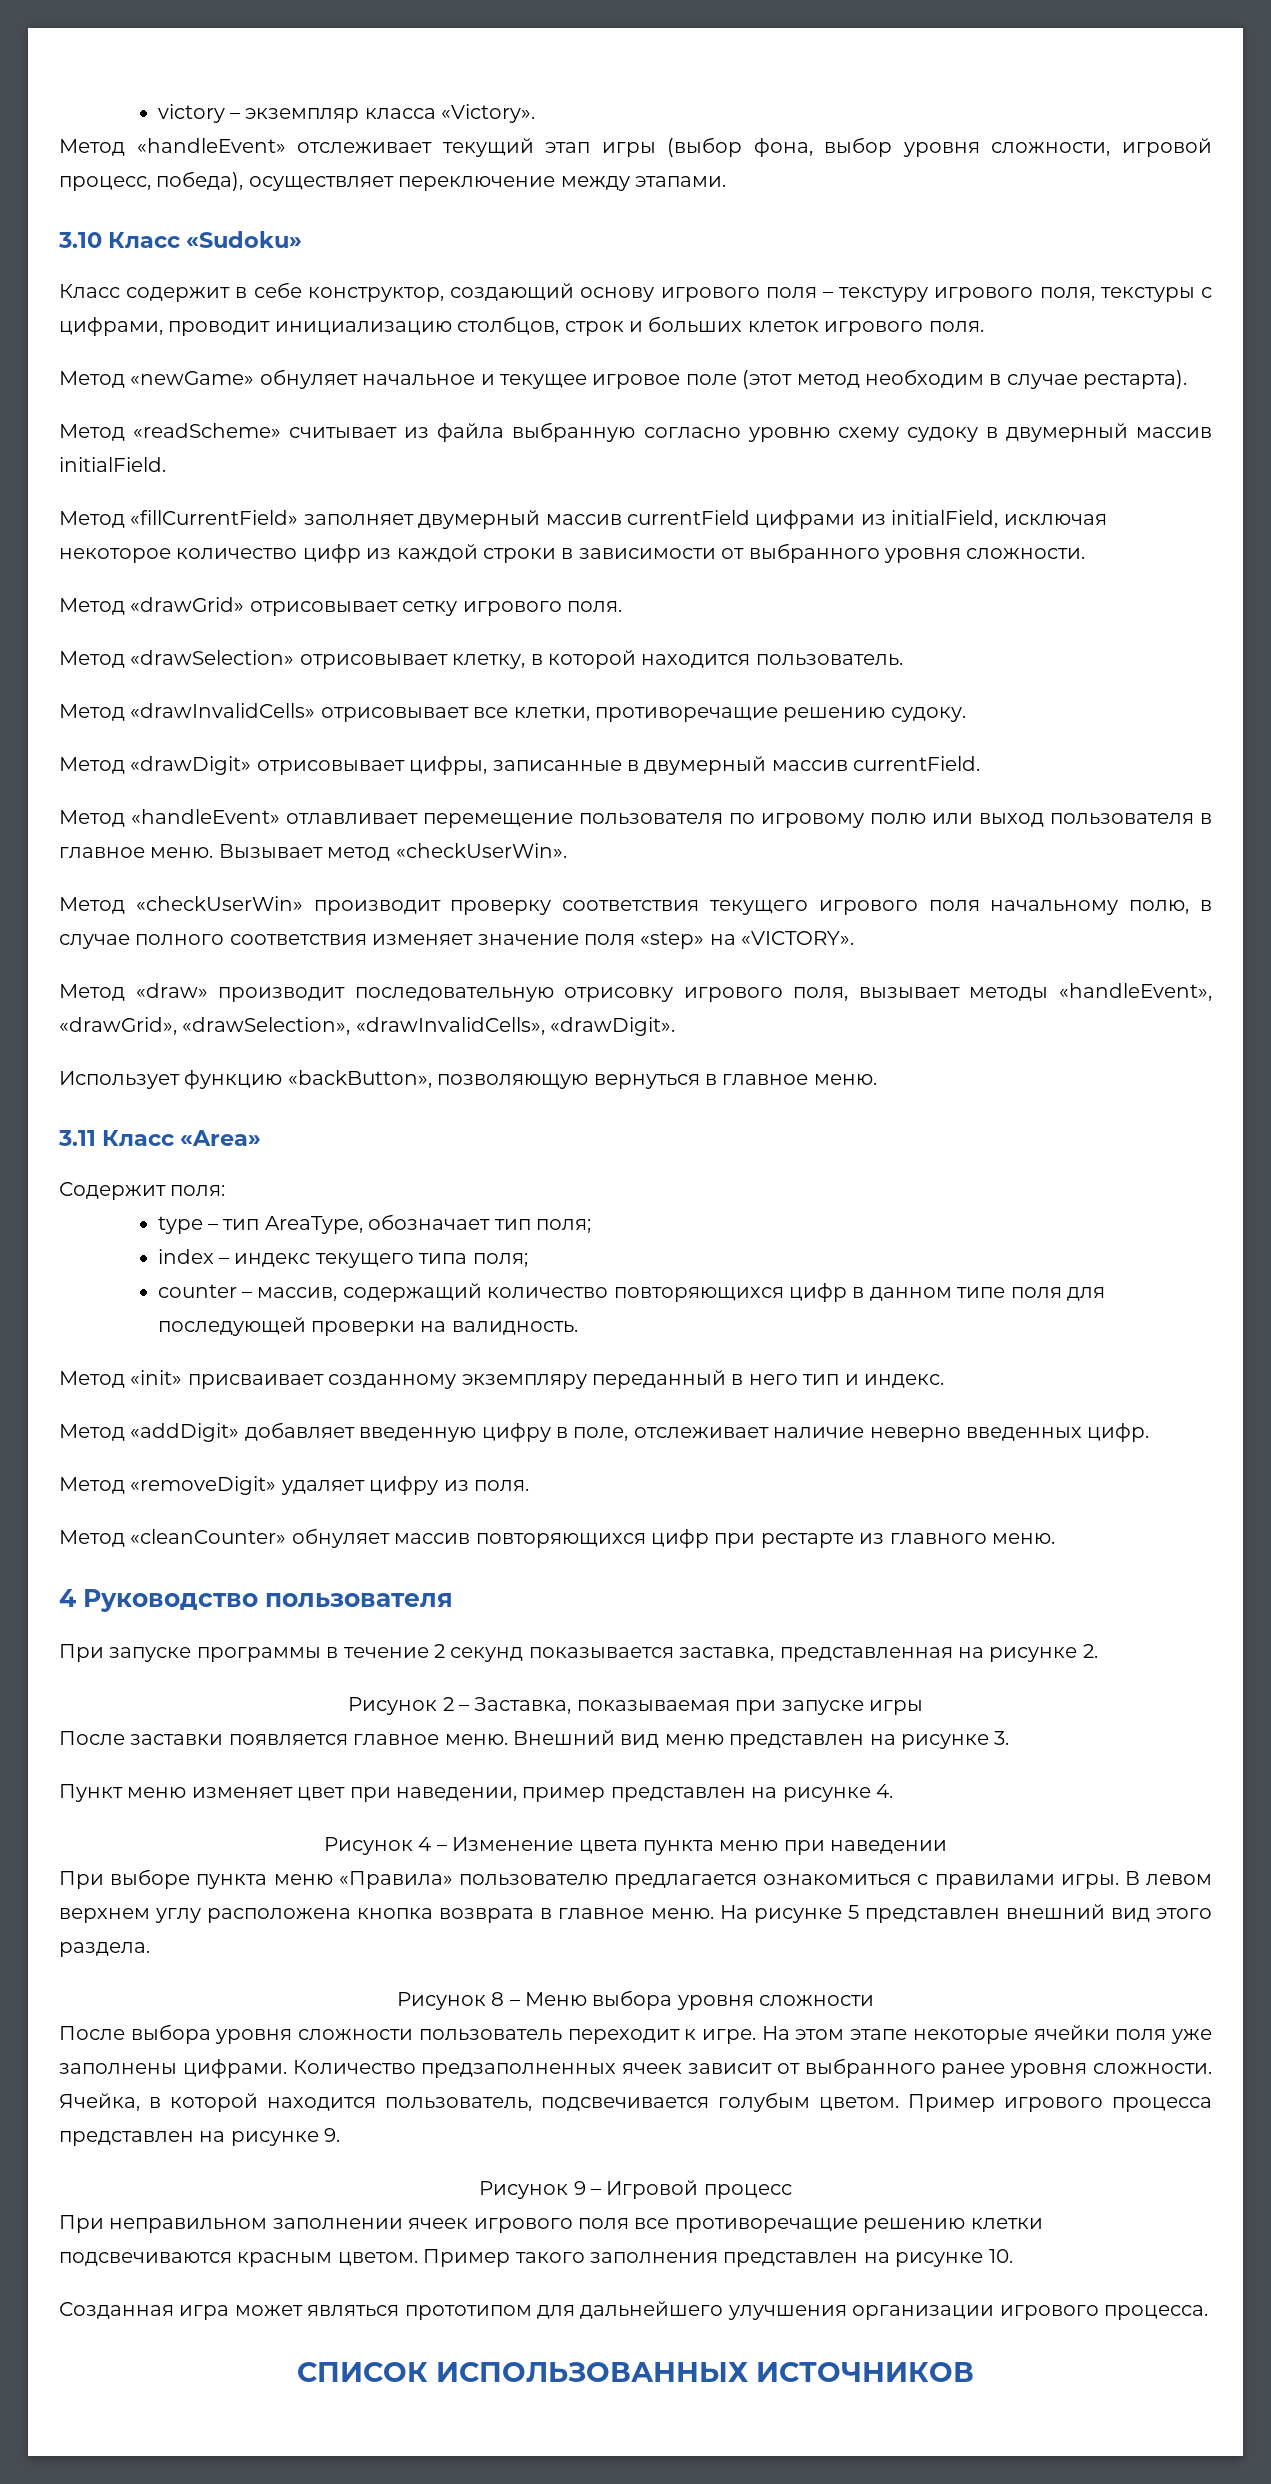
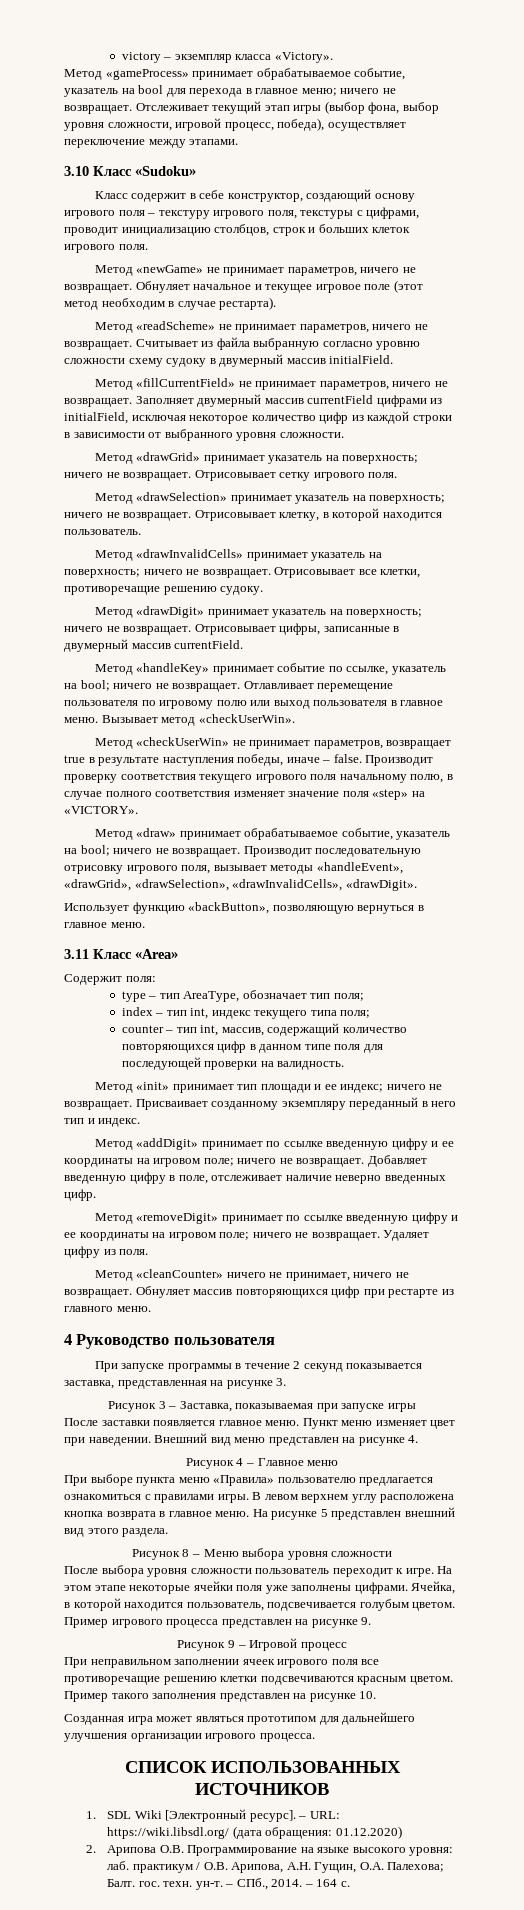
- Метод «handleEvent» отслеживает текущий этап игры (выбор фона, выбор уровня сложности, игровой процесс, победа), осуществляет переключение между этапами.
+ Метод «gameProcess» принимает обрабатываемое событие, указатель на bool для перехода в главное меню; ничего не возвращает. Отслеживает текущий этап игры (выбор фона, выбор уровня сложности, игровой процесс, победа), осуществляет переключение между этапами.
- Метод «newGame» обнуляет начальное и текущее игровое поле (этот метод необходим в случае рестарта).
+ Метод «newGame» не принимает параметров, ничего не возвращает. Обнуляет начальное и текущее игровое поле (этот метод необходим в случае рестарта).
- Метод «readScheme» считывает из файла выбранную согласно уровню схему судоку в двумерный массив initialField.
+ Метод «readScheme» не принимает параметров, ничего не возвращает. Считывает из файла выбранную согласно уровню сложности схему судоку в двумерный массив initialField.
- Метод «fillCurrentField» заполняет двумерный массив currentField цифрами из initialField, исключая некоторое количество цифр из каждой строки в зависимости от выбранного уровня сложности.
+ Метод «fillCurrentField» не принимает параметров, ничего не возвращает. Заполняет двумерный массив currentField цифрами из initialField, исключая некоторое количество цифр из каждой строки в зависимости от выбранного уровня сложности.
- Метод «drawGrid» отрисовывает сетку игрового поля.
+ Метод «drawGrid» принимает указатель на поверхность; ничего не возвращает. Отрисовывает сетку игрового поля.
- Метод «drawSelection» отрисовывает клетку, в которой находится пользователь.
+ Метод «drawSelection» принимает указатель на поверхность; ничего не возвращает. Отрисовывает клетку, в которой находится пользователь.
- Метод «drawInvalidCells» отрисовывает все клетки, противоречащие решению судоку.
+ Метод «drawInvalidCells» принимает указатель на поверхность; ничего не возвращает. Отрисовывает все клетки, противоречащие решению судоку.
- Метод «drawDigit» отрисовывает цифры, записанные в двумерный массив currentField.
+ Метод «drawDigit» принимает указатель на поверхность; ничего не возвращает. Отрисовывает цифры, записанные в двумерный массив currentField.
- Метод «handleEvent» отлавливает перемещение пользователя по игровому полю или выход пользователя в главное меню.
+ Метод «handleKey» принимает событие по ссылке, указатель на bool; ничего не возвращает. Отлавливает перемещение пользователя по игровому полю или выход пользователя в главное меню.
- Метод «checkUserWin» производит проверку соответствия текущего игрового поля начальному полю, в случае полного соответствия изменяет значение поля «step» на «VICTORY».
+ Метод «checkUserWin» не принимает параметров, возвращает true в результате наступления победы, иначе – false. Производит проверку соответствия текущего игрового поля начальному полю, в случае полного соответствия изменяет значение поля «step» на «VICTORY».
- Метод «draw» производит последовательную отрисовку игрового поля, вызывает методы «handleEvent», «drawGrid», «drawSelection», «drawInvalidCells», «drawDigit».
+ Метод «draw» принимает обрабатываемое событие, указатель на bool; ничего не возвращает. Производит последовательную отрисовку игрового поля, вызывает методы «handleEvent», «drawGrid», «drawSelection», «drawInvalidCells», «drawDigit».
- index – индекс текущего типа поля;
+ index – тип int, индекс текущего типа поля;
- counter – массив, содержащий количество повторяющихся цифр в данном типе поля для последующей проверки на валидность.
+ counter – тип int, массив, содержащий количество повторяющихся цифр в данном типе поля для последующей проверки на валидность.
- Метод «init» присваивает созданному экземпляру переданный в него тип и индекс.
+ Метод «init» принимает тип площади и ее индекс; ничего не возвращает. Присваивает созданному экземпляру переданный в него тип и индекс.
- Метод «addDigit» добавляет введенную цифру в поле, отслеживает наличие неверно введенных цифр.
+ Метод «addDigit» принимает по ссылке введенную цифру и ее координаты на игровом поле; ничего не возвращает. Добавляет введенную цифру в поле, отслеживает наличие неверно введенных цифр.
- Метод «removeDigit» удаляет цифру из поля.
+ Метод «removeDigit» принимает по ссылке введенную цифру и ее координаты на игровом поле; ничего не возвращает. Удаляет цифру из поля.
- Метод «cleanCounter» обнуляет массив повторяющихся цифр при рестарте из главного меню.
+ Метод «cleanCounter» ничего не принимает, ничего не возвращает. Обнуляет массив повторяющихся цифр при рестарте из главного меню.
- При запуске программы в течение 2 секунд показывается заставка, представленная на рисунке 2.
- Рисунок 2 – Заставка, показываемая при запуске игры
+ При запуске программы в течение 2 секунд показывается заставка, представленная на рисунке 3.
+ Рисунок 3 – Заставка, показываемая при запуске игры
- После заставки появляется главное меню. Внешний вид меню представлен на рисунке 3.
- Пункт меню изменяет цвет при наведении, пример представлен на рисунке 4.
+ После заставки появляется главное меню. Пункт меню изменяет цвет при наведении. Внешний вид меню представлен на рисунке 4.
- Рисунок 4 – Изменение цвета пункта меню при наведении
+ Рисунок 4 – Главное меню
- Количество предзаполненных ячеек зависит от выбранного ранее уровня сложности.
+ 1. SDL Wiki [Электронный ресурс]. – URL: https://wiki.libsdl.org/ (дата обращения: 01.12.2020)
+ 2. Арипова О.В. Программирование на языке высокого уровня: лаб. практикум / О.В. Арипова, А.Н. Гущин, О.А. Палехова; Балт. гос. техн. ун-т. – СПб., 2014. – 164 с.

